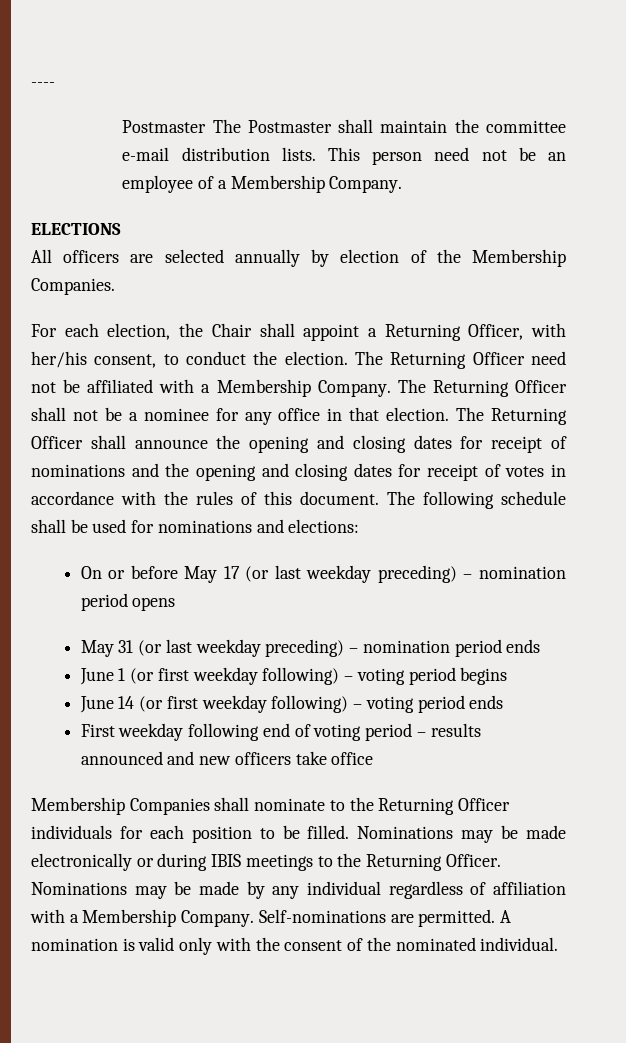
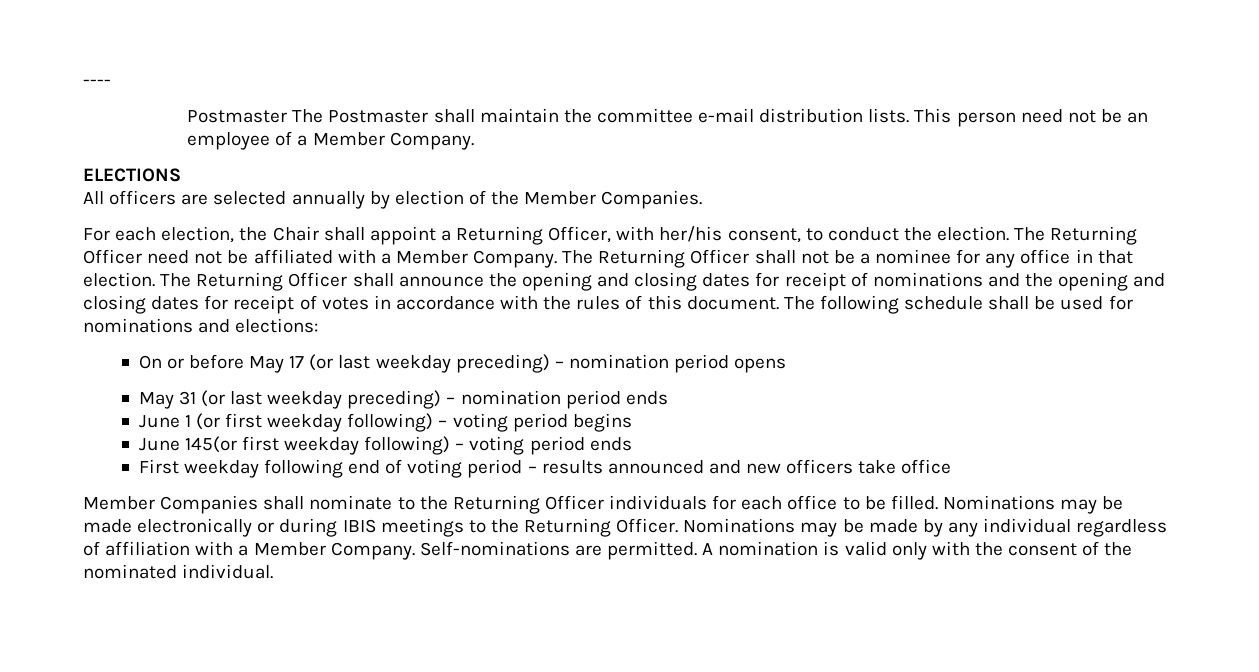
- This person need not be an employee of a Membership Company.
+ This person need not be an employee of a Member Company.
- All officers are selected annually by election of the Membership Companies.
+ All officers are selected annually by election of the Member Companies.
- The Returning Officer need not be affiliated with a Membership Company.
+ The Returning Officer need not be affiliated with a Member Company.
- June 14 (or first weekday following) – voting period ends
+ June 145(or first weekday following) – voting period ends
- Membership Companies shall nominate to the Returning Officer individuals for each position to be filled.
+ Member Companies shall nominate to the Returning Officer individuals for each office to be filled.
- Nominations may be made by any individual regardless of affiliation with a Membership Company.
+ Nominations may be made by any individual regardless of affiliation with a Member Company.

